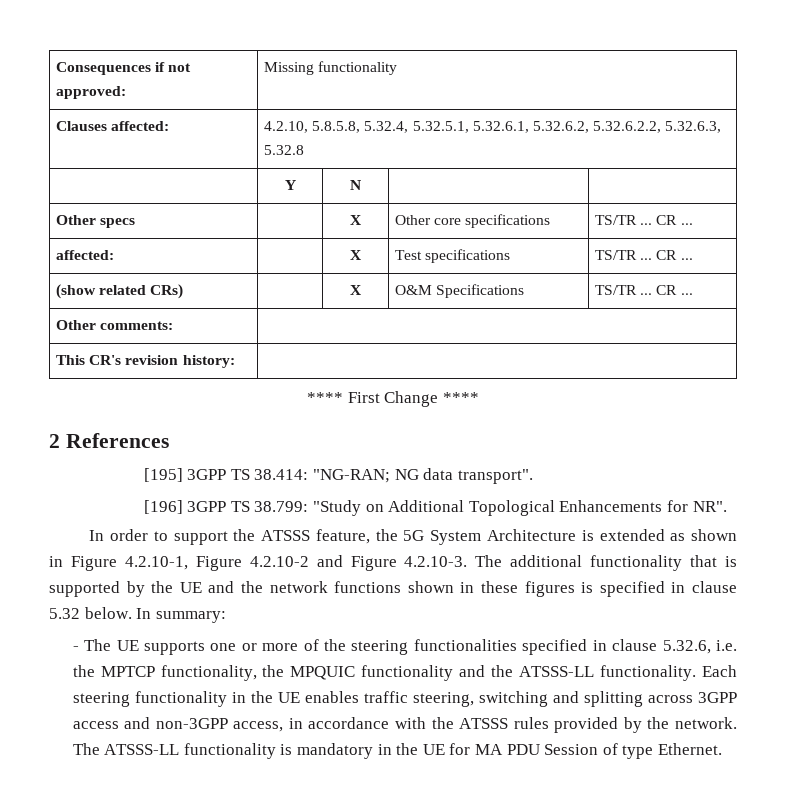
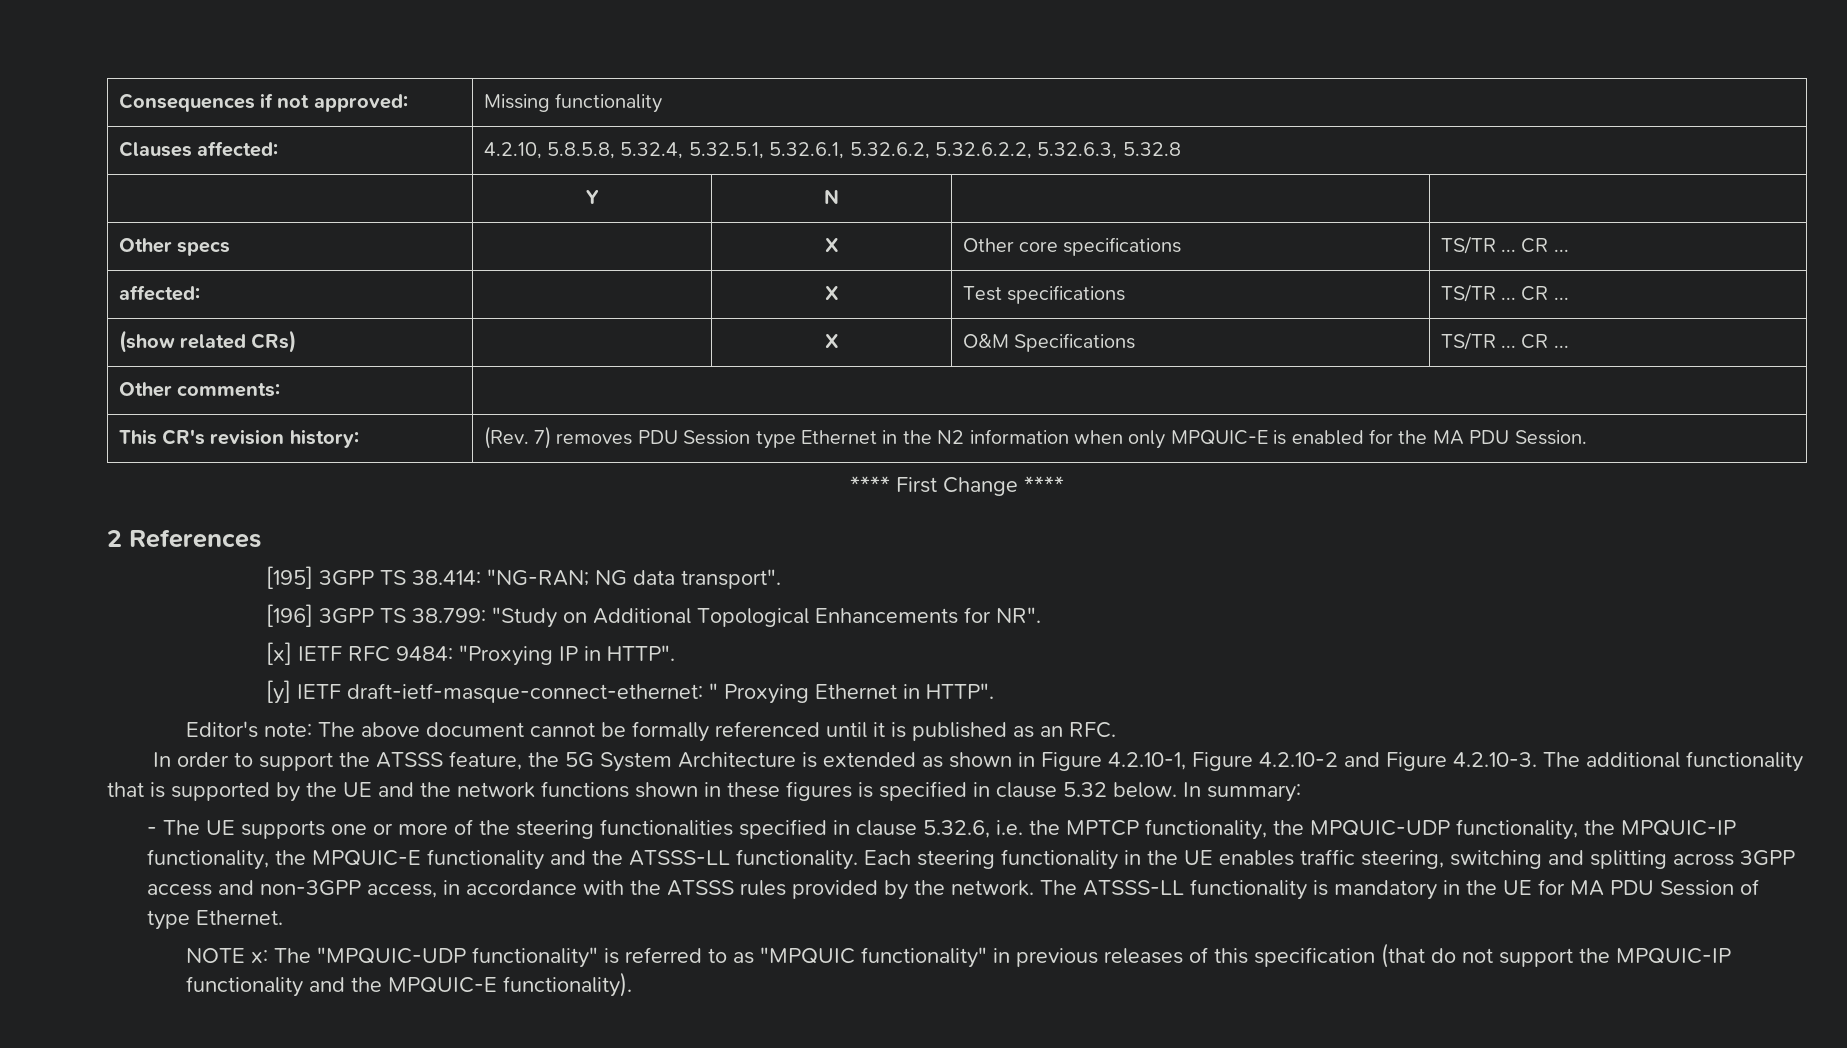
- This CR's revision history: |
+ This CR's revision history: | (Rev. 7) removes PDU Session type Ethernet in the N2 information when only MPQUIC-E is enabled for the MA PDU Session.
+ [x] IETF RFC 9484: "Proxying IP in HTTP".
+ [y] IETF draft-ietf-masque-connect-ethernet: " Proxying Ethernet in HTTP".
+ Editor's note: The above document cannot be formally referenced until it is published as an RFC.
- - The UE supports one or more of the steering functionalities specified in clause 5.32.6, i.e. the MPTCP functionality, the MPQUIC functionality and the ATSSS-LL functionality.
+ - The UE supports one or more of the steering functionalities specified in clause 5.32.6, i.e. the MPTCP functionality, the MPQUIC-UDP functionality, the MPQUIC-IP functionality, the MPQUIC-E functionality and the ATSSS-LL functionality.
+ NOTE x: The "MPQUIC-UDP functionality" is referred to as "MPQUIC functionality" in previous releases of this specification (that do not support the MPQUIC-IP functionality and the MPQUIC-E functionality).

